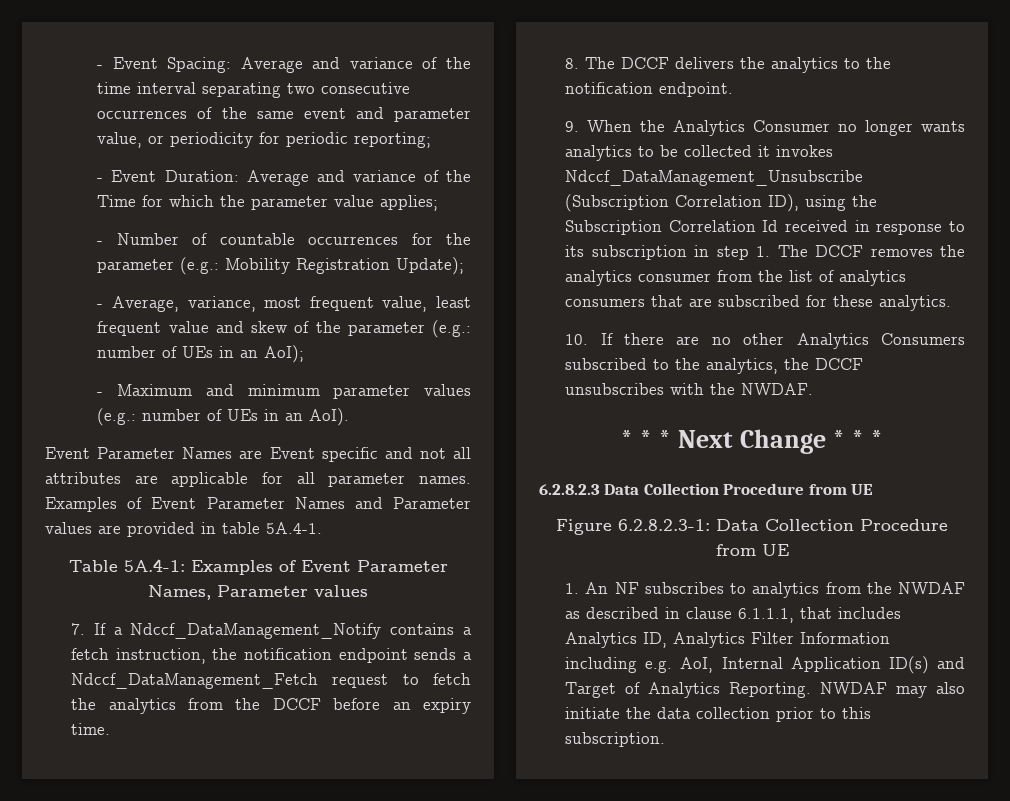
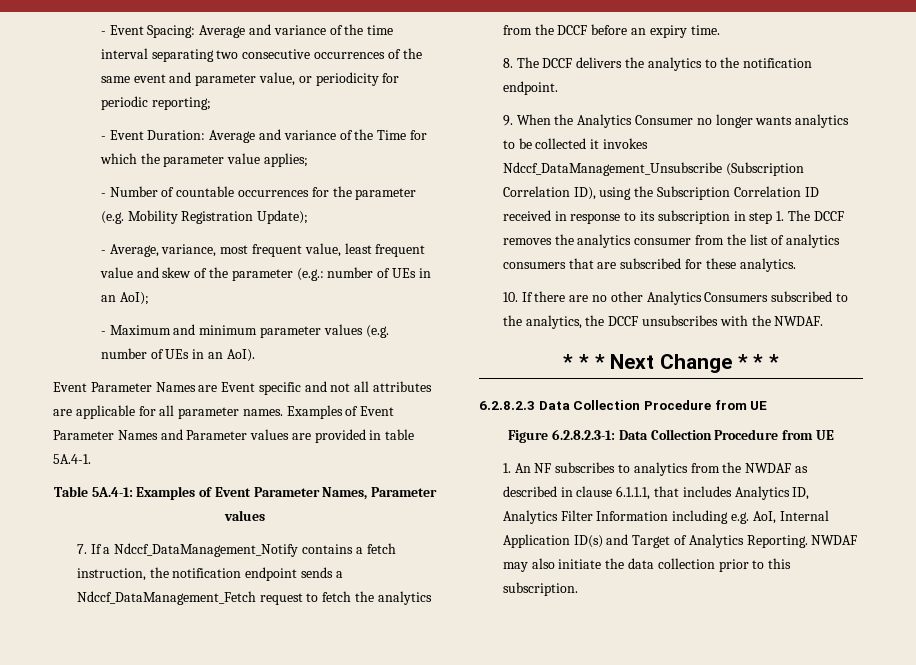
- - Number of countable occurrences for the parameter (e.g.: Mobility Registration Update);
+ - Number of countable occurrences for the parameter (e.g. Mobility Registration Update);
- - Maximum and minimum parameter values (e.g.: number of UEs in an AoI).
+ - Maximum and minimum parameter values (e.g. number of UEs in an AoI).
- 9. When the Analytics Consumer no longer wants analytics to be collected it invokes Ndccf_DataManagement_Unsubscribe (Subscription Correlation ID), using the Subscription Correlation Id received in response to its subscription in step 1. The DCCF removes the analytics consumer from the list of analytics consumers that are subscribed for these analytics.
+ 9. When the Analytics Consumer no longer wants analytics to be collected it invokes Ndccf_DataManagement_Unsubscribe (Subscription Correlation ID), using the Subscription Correlation ID received in response to its subscription in step 1. The DCCF removes the analytics consumer from the list of analytics consumers that are subscribed for these analytics.

